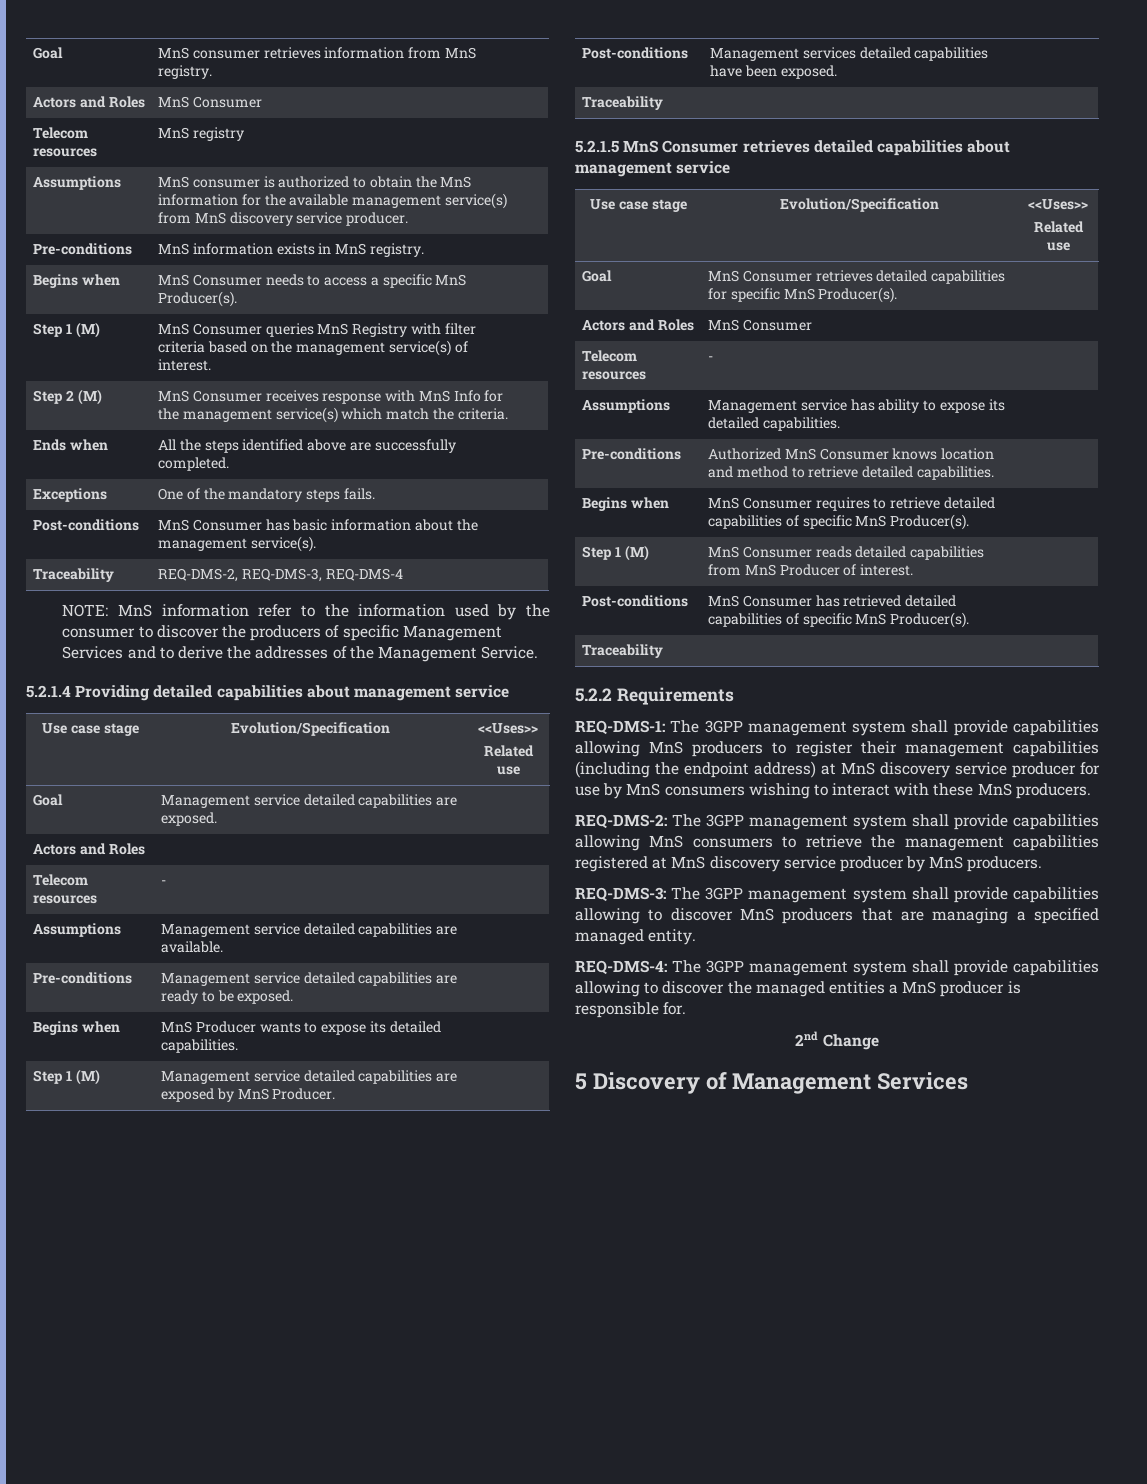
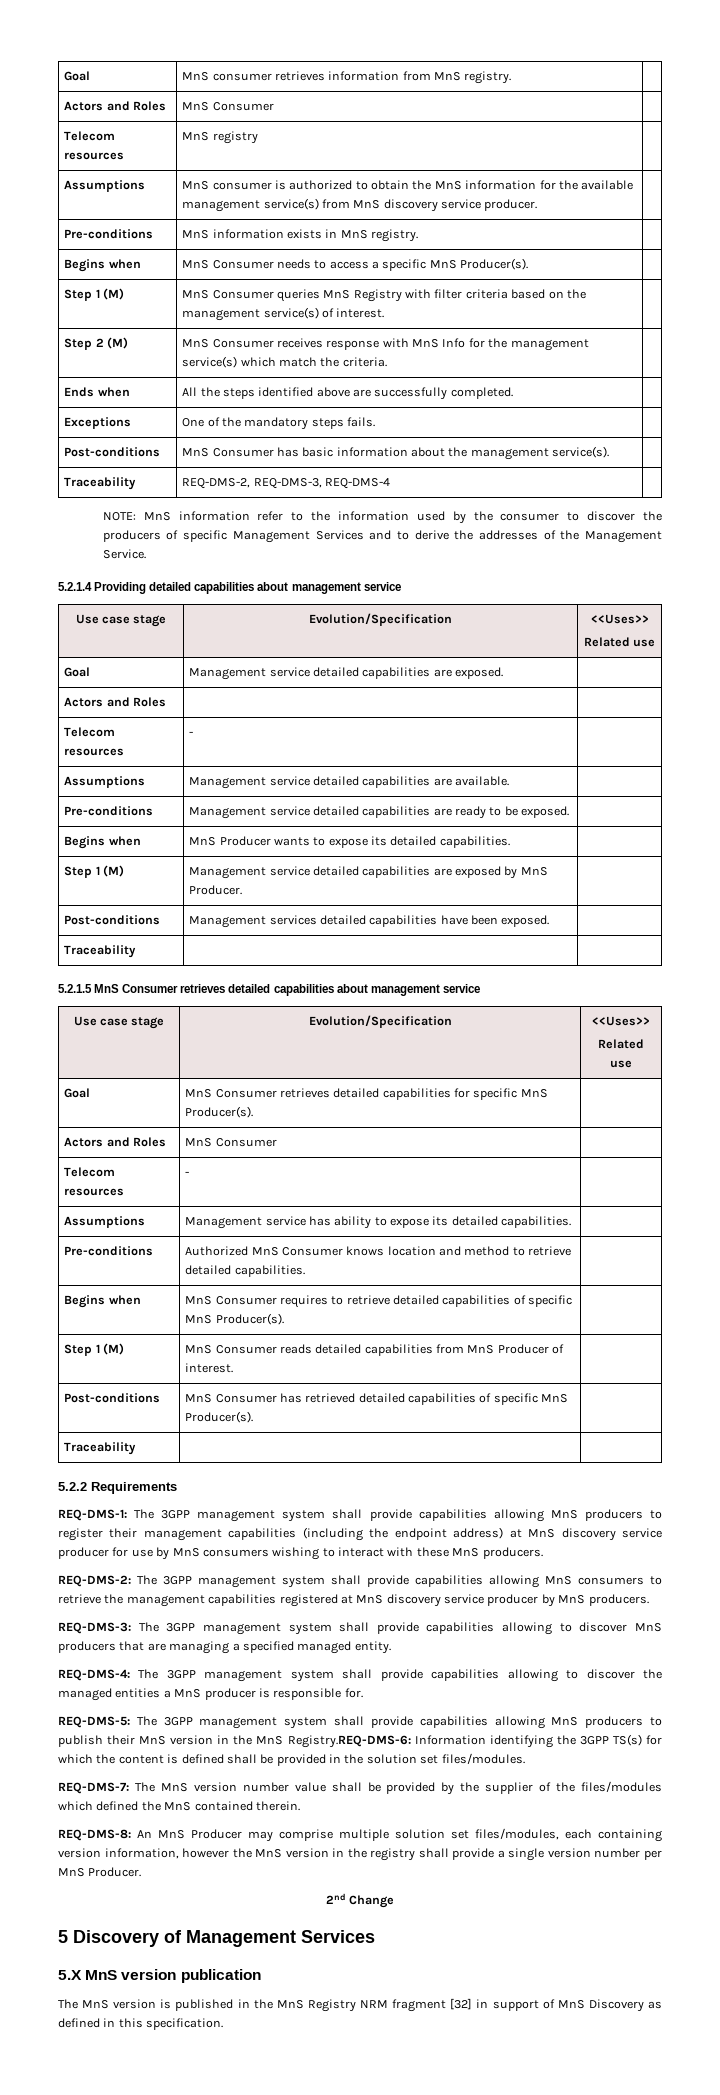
+ REQ-DMS-5: The 3GPP management system shall provide capabilities allowing MnS producers to publish their MnS version in the MnS Registry.REQ-DMS-6: Information identifying the 3GPP TS(s) for which the content is defined shall be provided in the solution set files/modules.
+ REQ-DMS-7: The MnS version number value shall be provided by the supplier of the files/modules which defined the MnS contained therein.
+ REQ-DMS-8: An MnS Producer may comprise multiple solution set files/modules, each containing version information, however the MnS version in the registry shall provide a single version number per MnS Producer.
+ 5.X MnS version publication
+ The MnS version is published in the MnS Registry NRM fragment [32] in support of MnS Discovery as defined in this specification.

